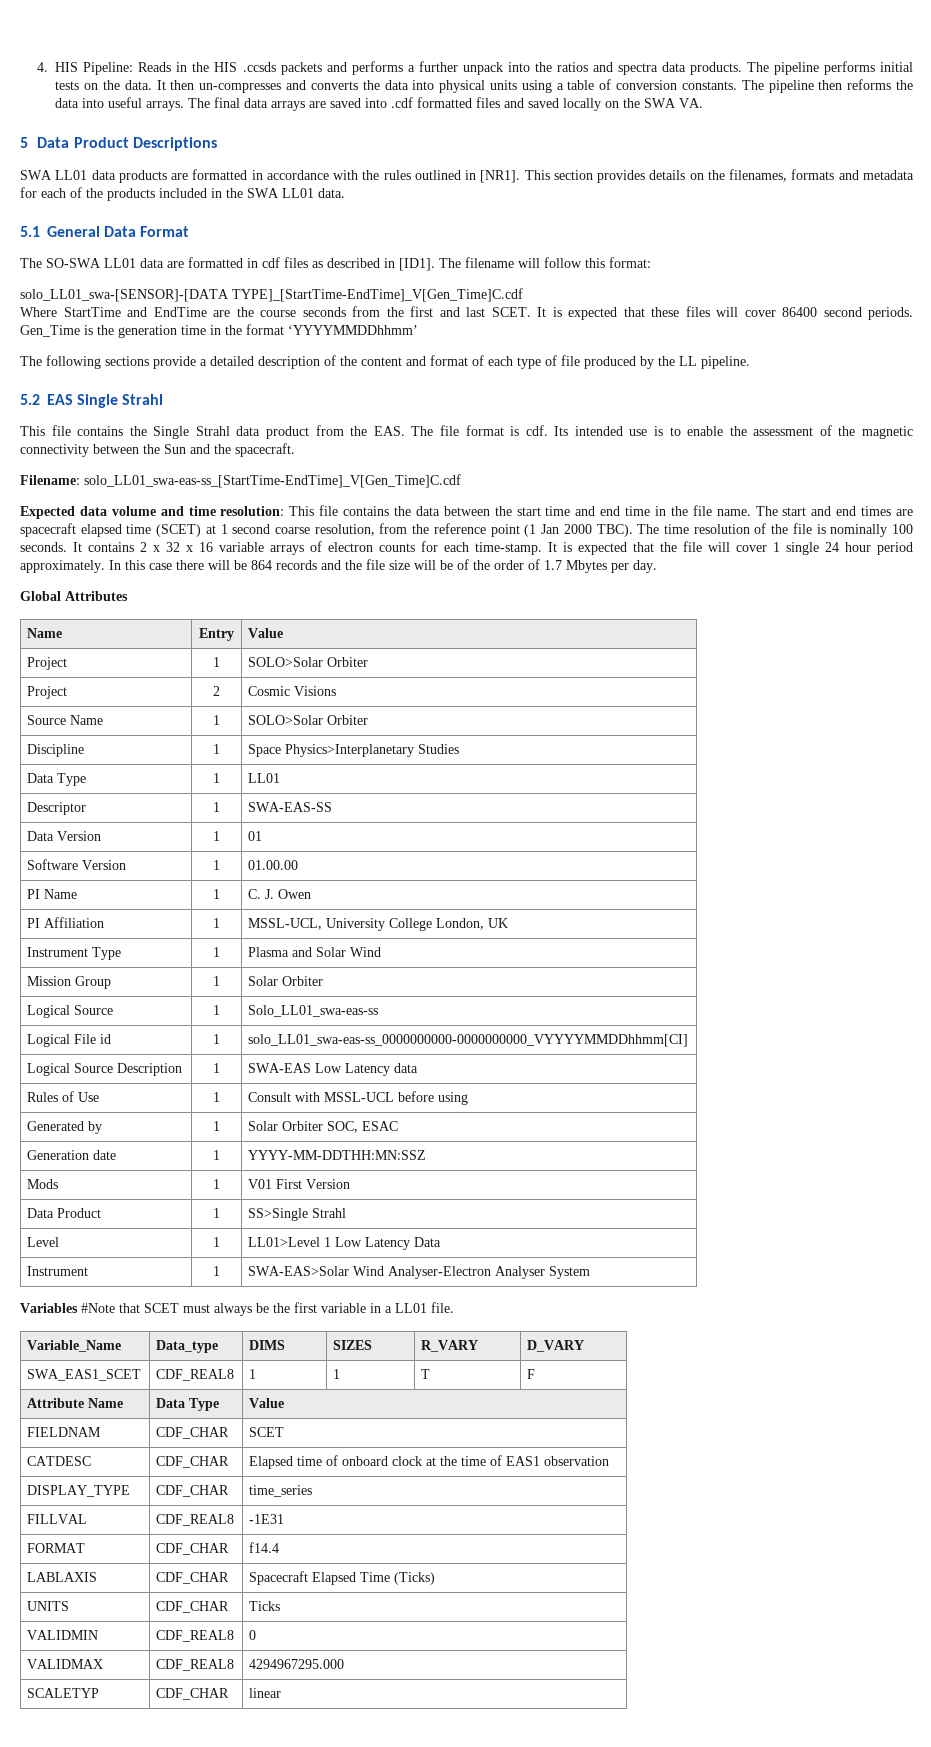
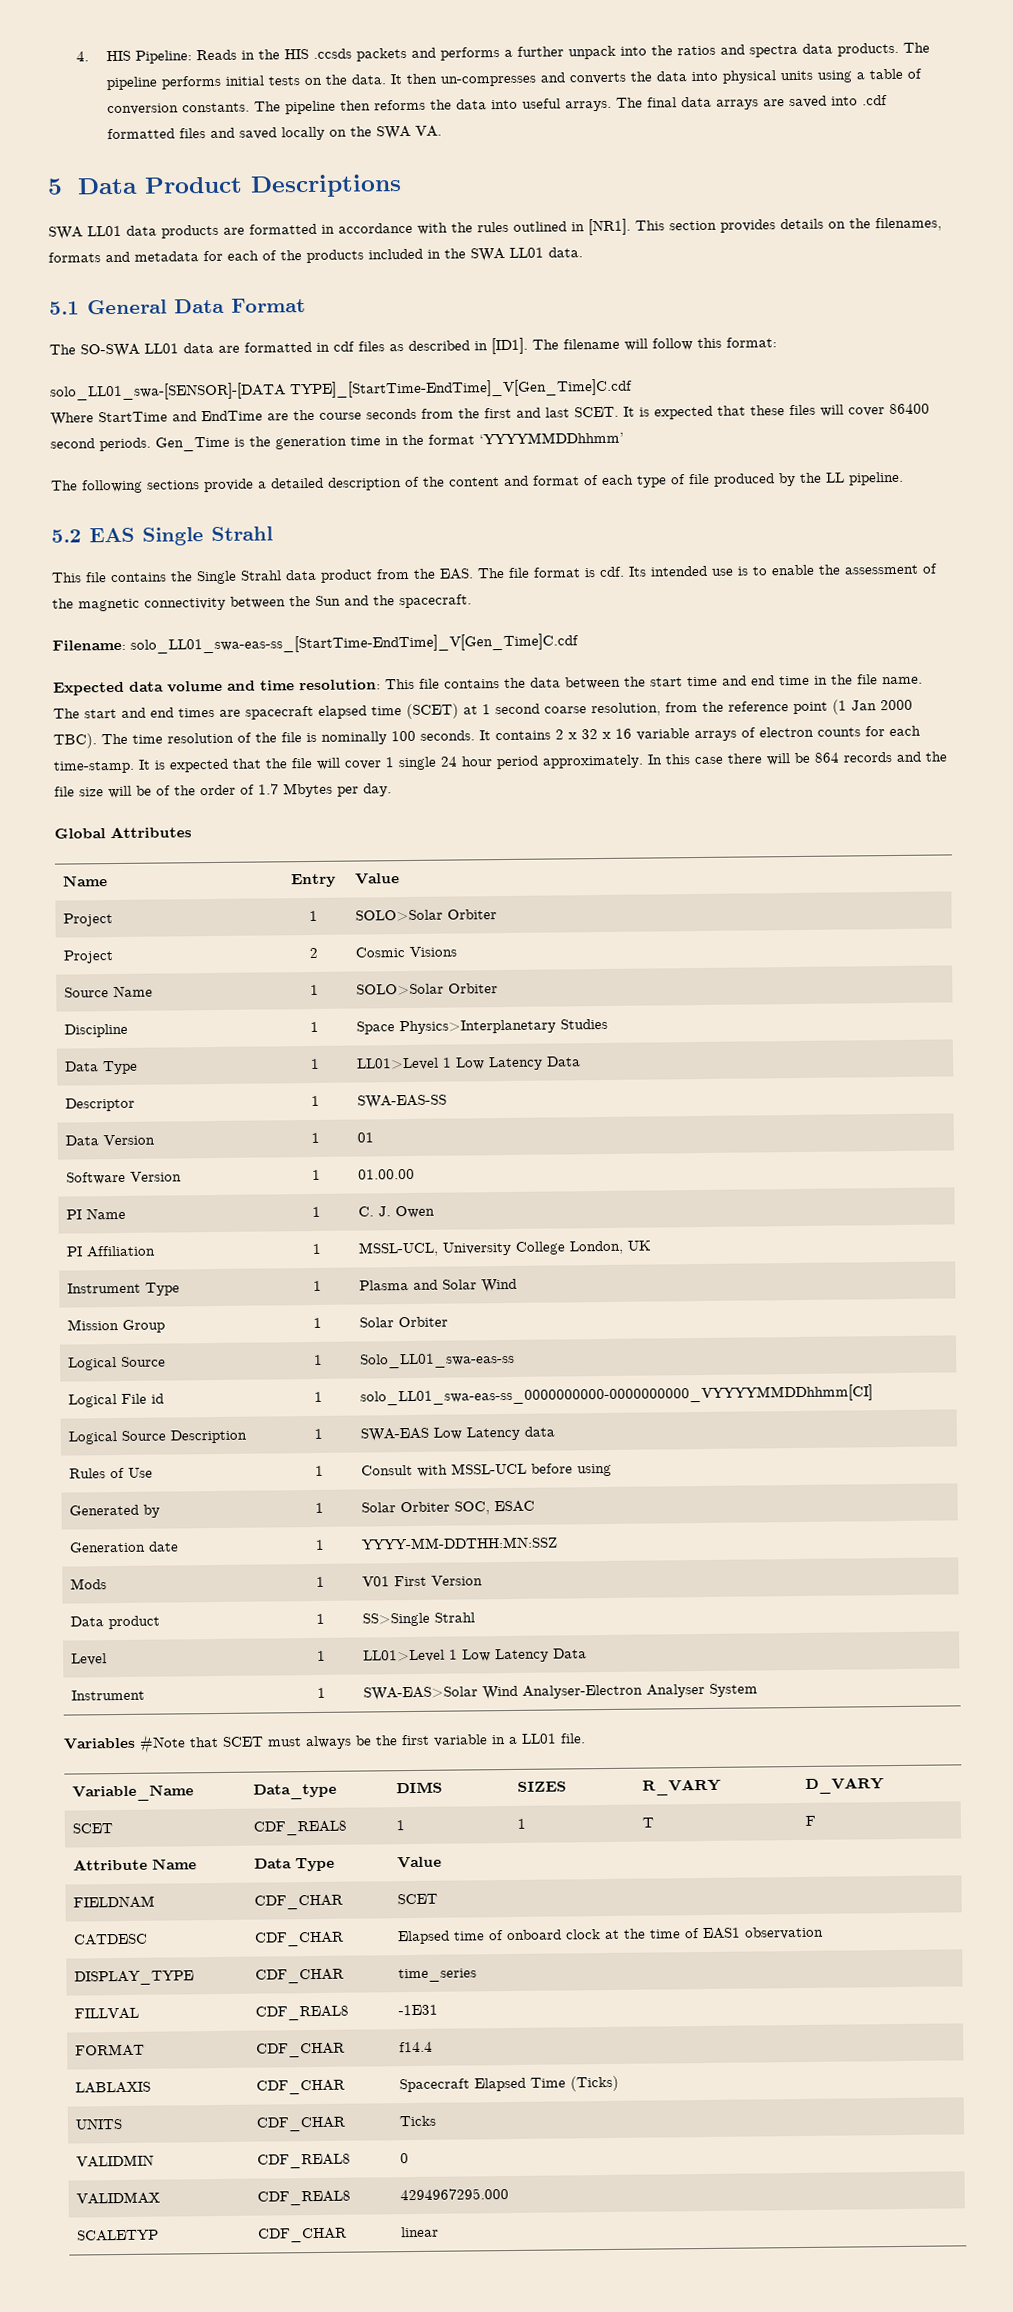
- Data Type | 1 | LL01
+ Data Type | 1 | LL01>Level 1 Low Latency Data
- Data Product | 1 | SS>Single Strahl
+ Data product | 1 | SS>Single Strahl
- SWA_EAS1_SCET | CDF_REAL8 | 1 | 1 | T | F
+ SCET | CDF_REAL8 | 1 | 1 | T | F

